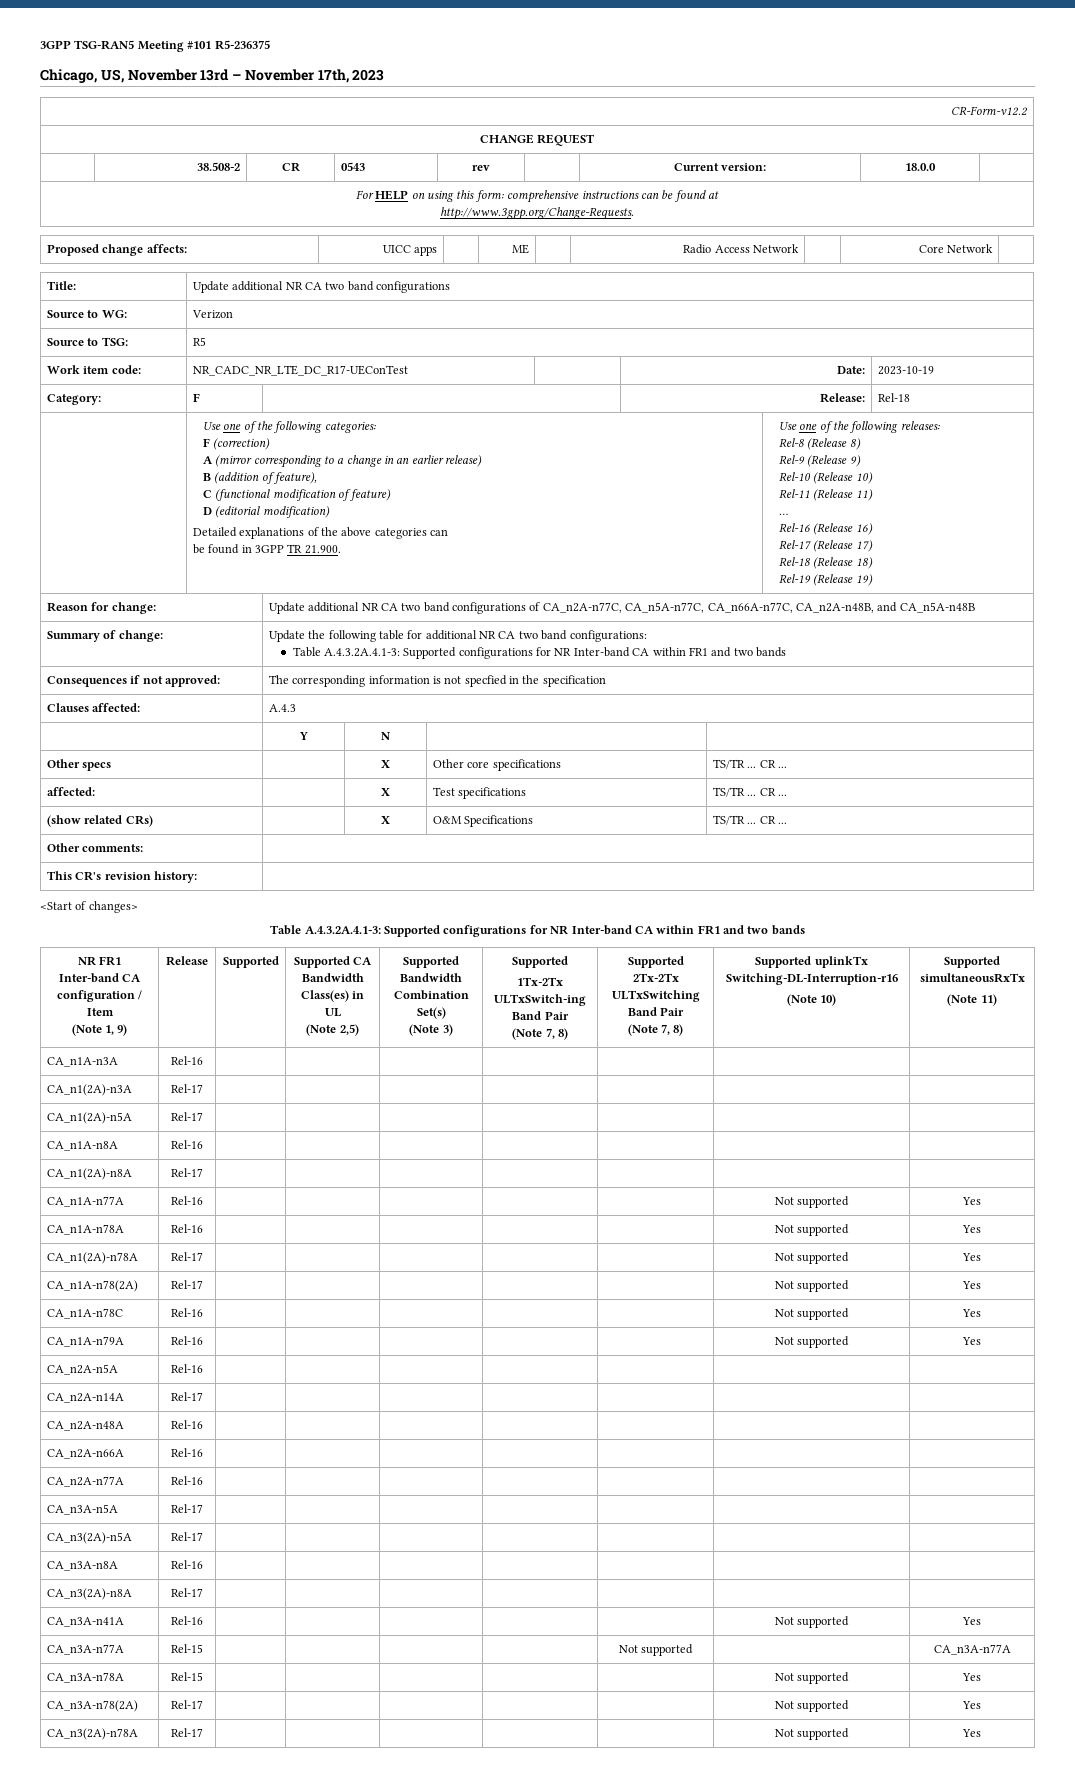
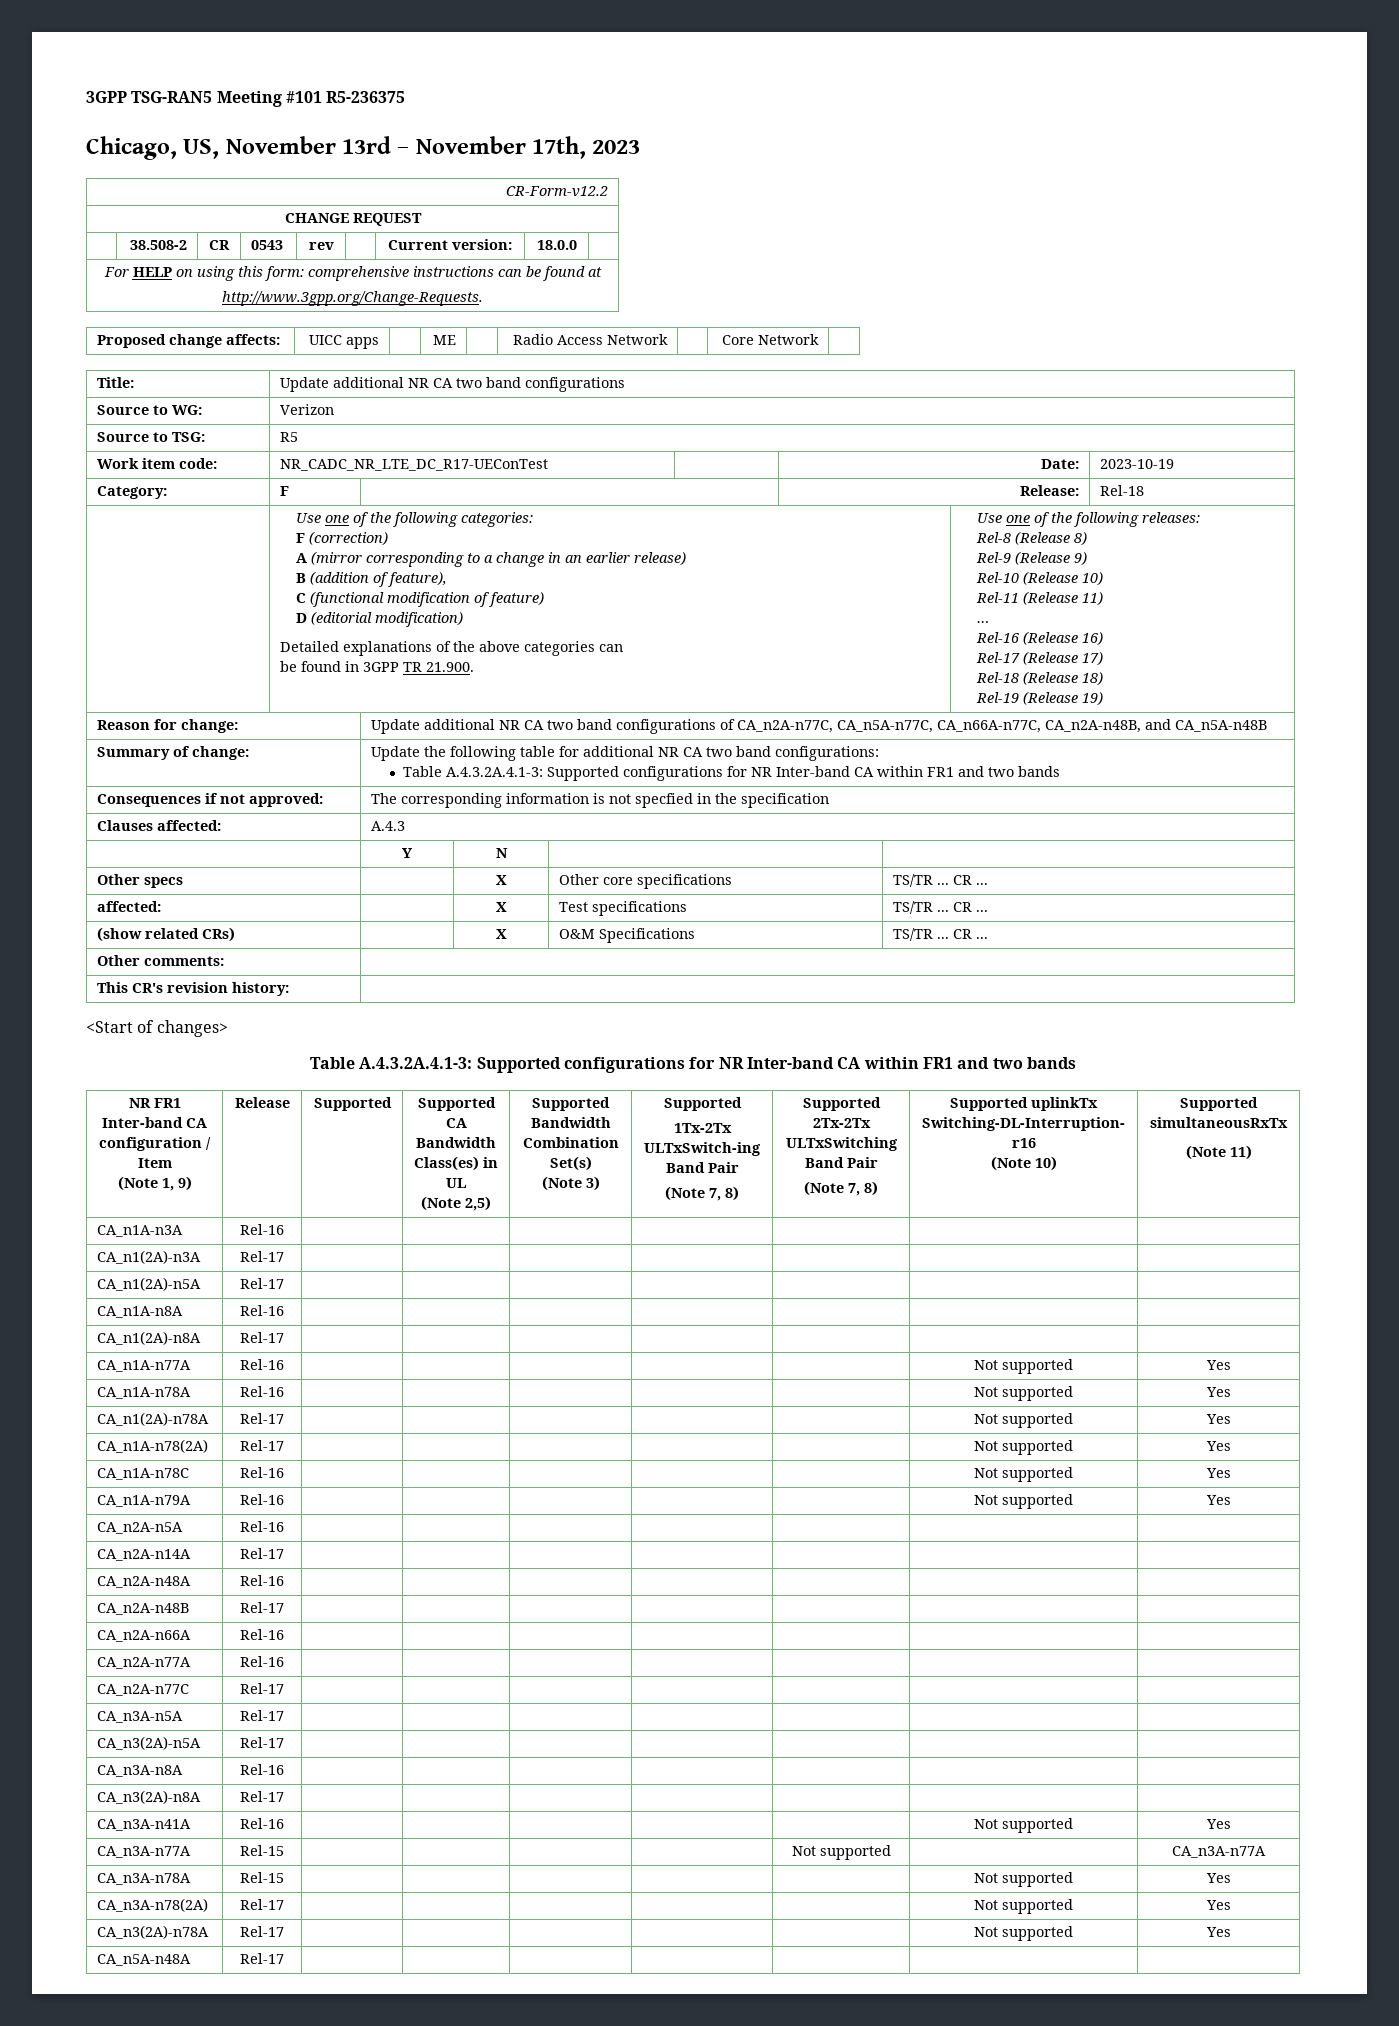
+ CA_n2A-n48B | Rel-17 | | | | | | |
+ CA_n2A-n77C | Rel-17 | | | | | | |
+ CA_n5A-n48A | Rel-17 | | | | | | |

